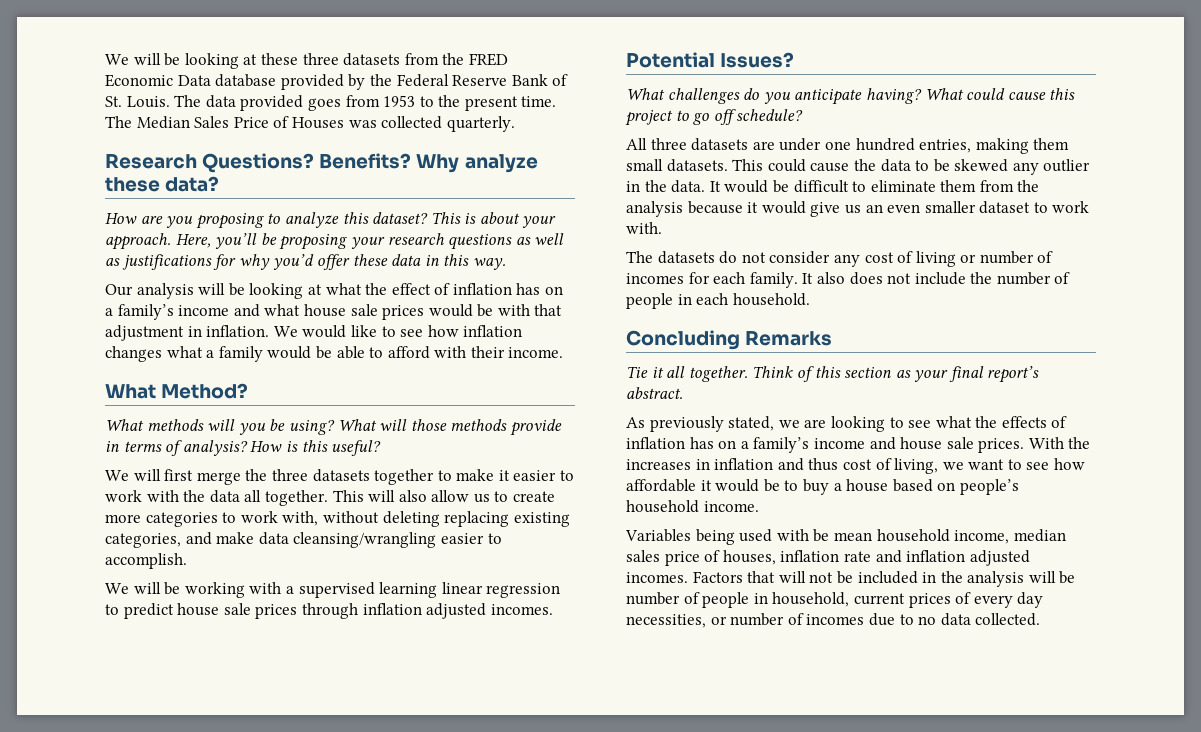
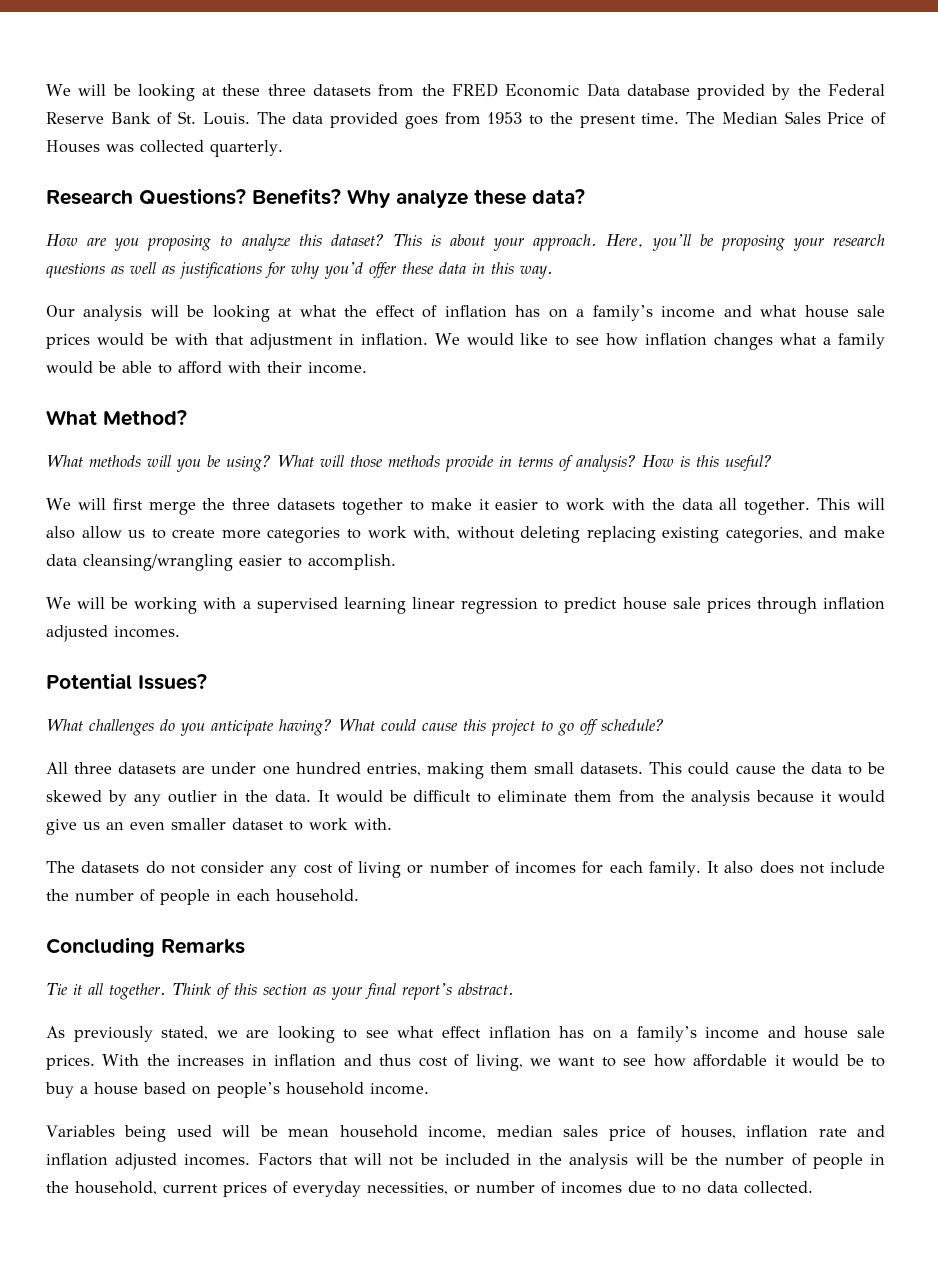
- This could cause the data to be skewed any outlier in the data.
+ This could cause the data to be skewed by any outlier in the data.
- As previously stated, we are looking to see what the effects of inflation has on a family’s income and house sale prices.
+ As previously stated, we are looking to see what effect inflation has on a family’s income and house sale prices.
- Variables being used with be mean household income, median sales price of houses, inflation rate and inflation adjusted incomes.
+ Variables being used will be mean household income, median sales price of houses, inflation rate and inflation adjusted incomes.
- Factors that will not be included in the analysis will be number of people in household, current prices of every day necessities, or number of incomes due to no data collected.
+ Factors that will not be included in the analysis will be the number of people in the household, current prices of everyday necessities, or number of incomes due to no data collected.

